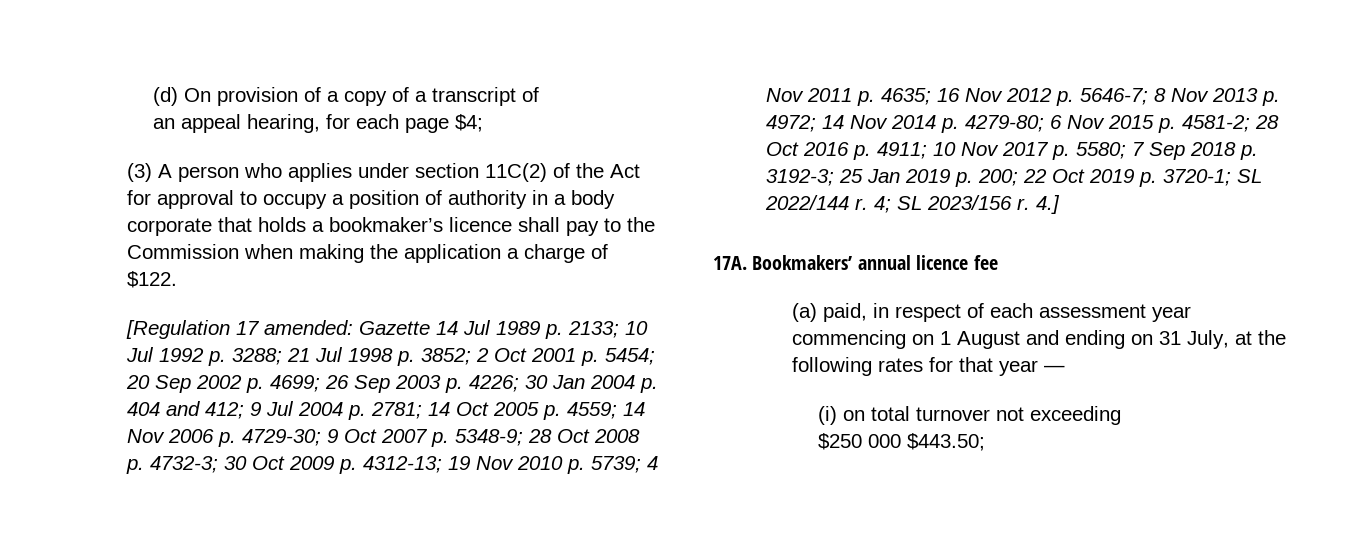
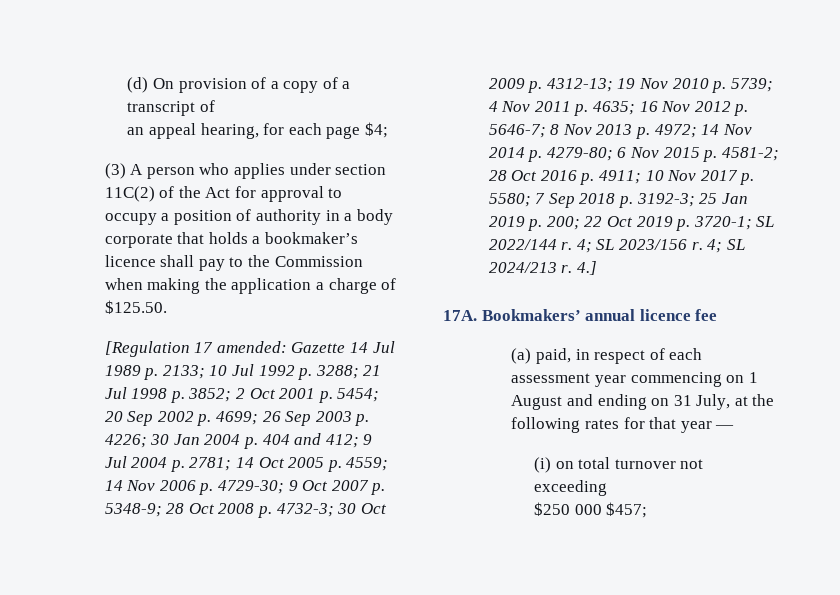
- (3) A person who applies under section 11C(2) of the Act for approval to occupy a position of authority in a body corporate that holds a bookmaker’s licence shall pay to the Commission when making the application a charge of $122.
+ (3) A person who applies under section 11C(2) of the Act for approval to occupy a position of authority in a body corporate that holds a bookmaker’s licence shall pay to the Commission when making the application a charge of $125.50.
+ 4; SL 2024/213 r.
- $250 000 $443.50;
+ $250 000 $457;

